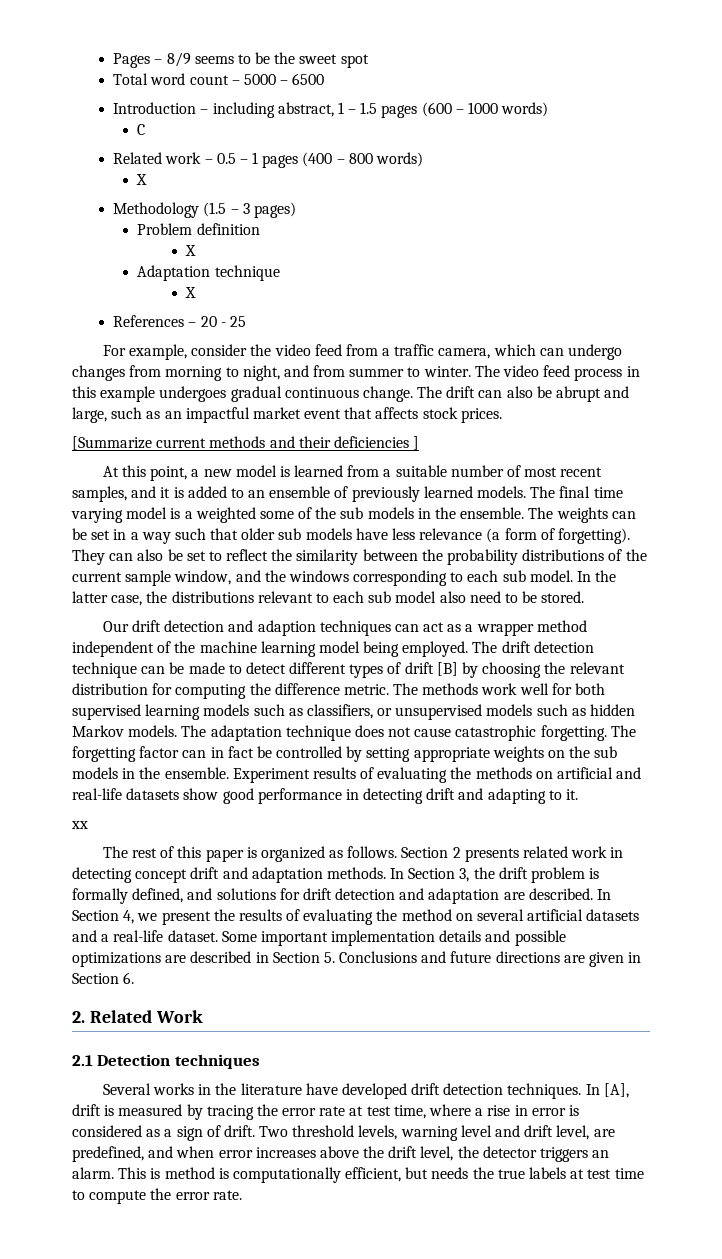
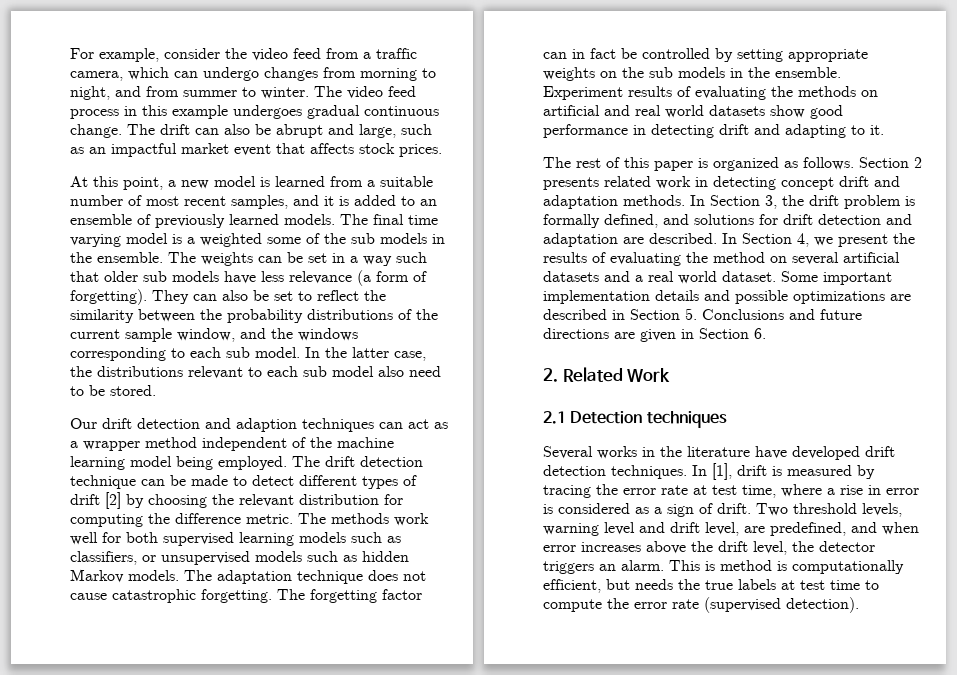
- Pages – 8/9 seems to be the sweet spot
- Total word count – 5000 – 6500
- Introduction – including abstract, 1 – 1.5 pages (600 – 1000 words)
- C
- Related work – 0.5 – 1 pages (400 – 800 words)
- X
- Methodology (1.5 – 3 pages)
- Problem definition
- X
- Adaptation technique
- X
- References – 20 - 25
- [Summarize current methods and their deficiencies ]
- The drift detection technique can be made to detect different types of drift [B] by choosing the relevant distribution for computing the difference metric.
+ The drift detection technique can be made to detect different types of drift [2] by choosing the relevant distribution for computing the difference metric.
- Experiment results of evaluating the methods on artificial and real-life datasets show good performance in detecting drift and adapting to it.
+ Experiment results of evaluating the methods on artificial and real world datasets show good performance in detecting drift and adapting to it.
- xx
- In Section 4, we present the results of evaluating the method on several artificial datasets and a real-life dataset.
+ In Section 4, we present the results of evaluating the method on several artificial datasets and a real world dataset.
- In [A], drift is measured by tracing the error rate at test time, where a rise in error is considered as a sign of drift.
+ In [1], drift is measured by tracing the error rate at test time, where a rise in error is considered as a sign of drift.
- This is method is computationally efficient, but needs the true labels at test time to compute the error rate.
+ This is method is computationally efficient, but needs the true labels at test time to compute the error rate (supervised detection).

